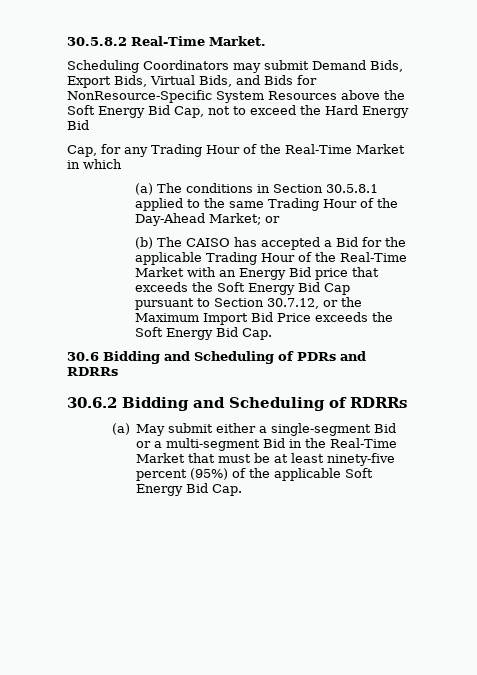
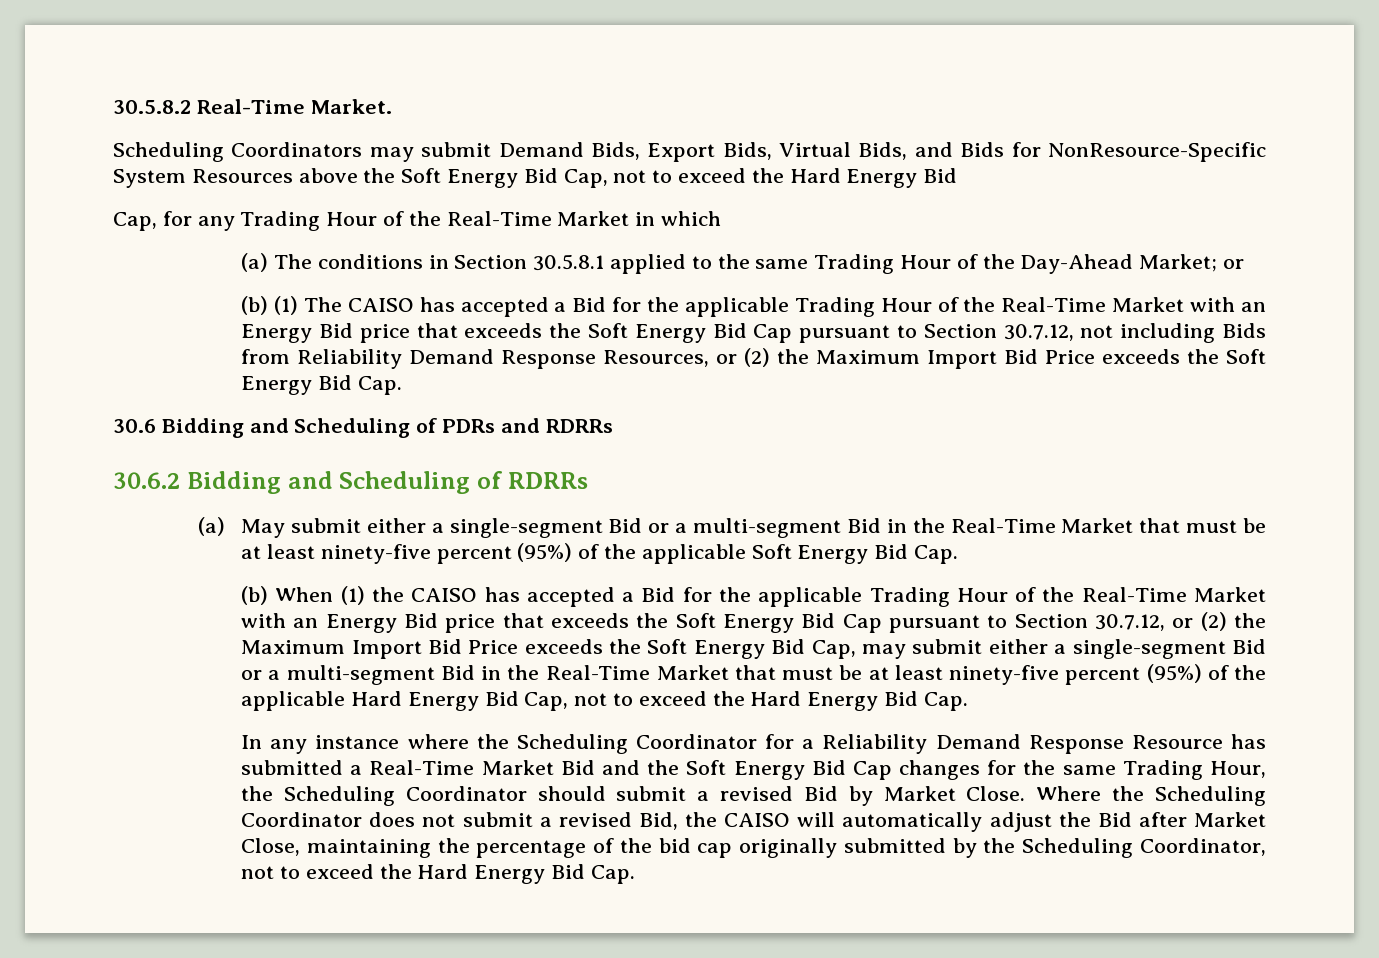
- (b) The CAISO has accepted a Bid for the applicable Trading Hour of the Real-Time Market with an Energy Bid price that exceeds the Soft Energy Bid Cap pursuant to Section 30.7.12, or the Maximum Import Bid Price exceeds the Soft Energy Bid Cap.
+ (b) (1) The CAISO has accepted a Bid for the applicable Trading Hour of the Real-Time Market with an Energy Bid price that exceeds the Soft Energy Bid Cap pursuant to Section 30.7.12, not including Bids from Reliability Demand Response Resources, or (2) the Maximum Import Bid Price exceeds the Soft Energy Bid Cap.
+ (b) When (1) the CAISO has accepted a Bid for the applicable Trading Hour of the Real-Time Market with an Energy Bid price that exceeds the Soft Energy Bid Cap pursuant to Section 30.7.12, or (2) the Maximum Import Bid Price exceeds the Soft Energy Bid Cap, may submit either a single-segment Bid or a multi-segment Bid in the Real-Time Market that must be at least ninety-five percent (95%) of the applicable Hard Energy Bid Cap, not to exceed the Hard Energy Bid Cap.
+ In any instance where the Scheduling Coordinator for a Reliability Demand Response Resource has submitted a Real-Time Market Bid and the Soft Energy Bid Cap changes for the same Trading Hour, the Scheduling Coordinator should submit a revised Bid by Market Close. Where the Scheduling Coordinator does not submit a revised Bid, the CAISO will automatically adjust the Bid after Market Close, maintaining the percentage of the bid cap originally submitted by the Scheduling Coordinator, not to exceed the Hard Energy Bid Cap.

